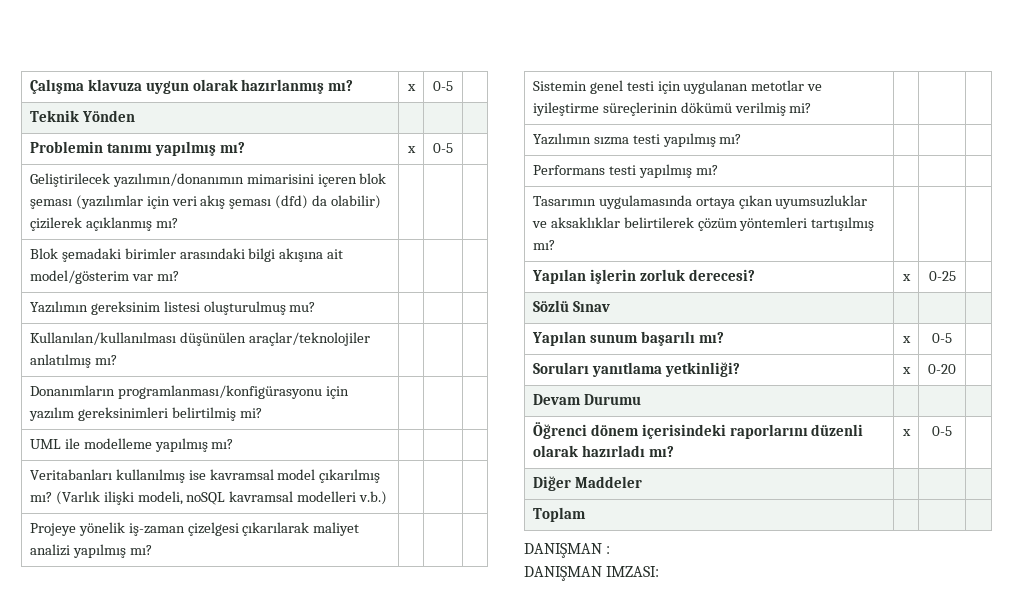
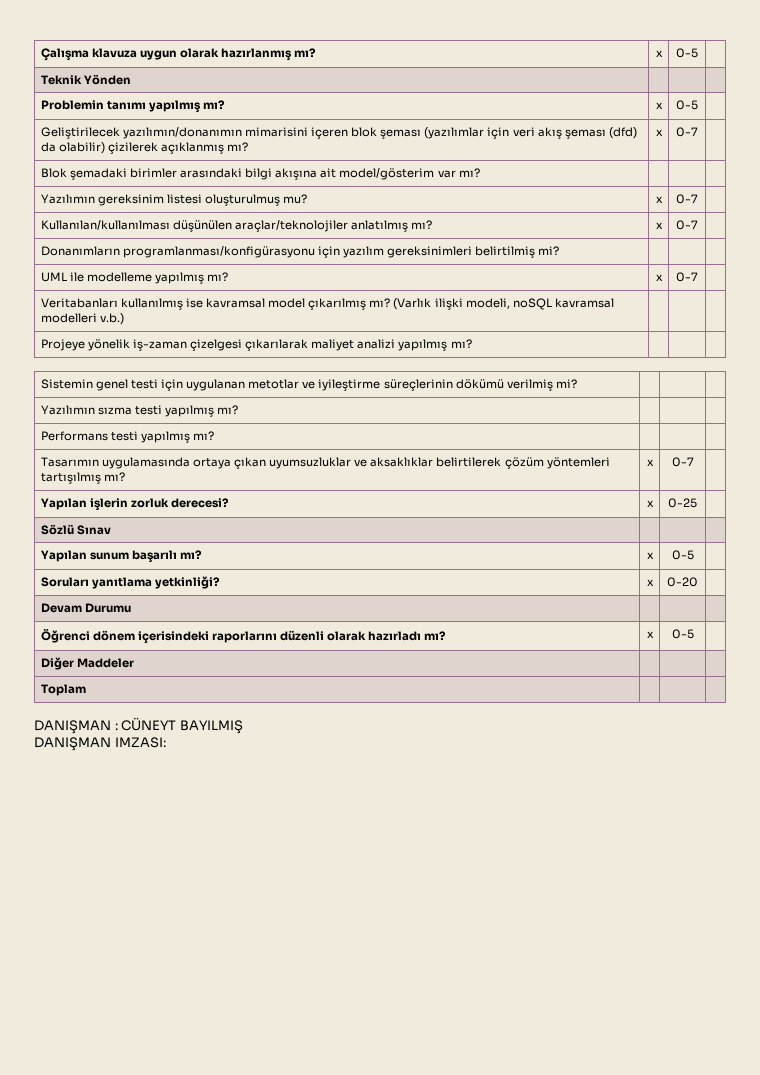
- Geliştirilecek yazılımın/donanımın mimarisini içeren blok şeması (yazılımlar için veri akış şeması (dfd) da olabilir) çizilerek açıklanmış mı? | | |
+ Geliştirilecek yazılımın/donanımın mimarisini içeren blok şeması (yazılımlar için veri akış şeması (dfd) da olabilir) çizilerek açıklanmış mı? | x | 0-7 |
- Yazılımın gereksinim listesi oluşturulmuş mu? | | |
+ Yazılımın gereksinim listesi oluşturulmuş mu? | x | 0-7 |
- Kullanılan/kullanılması düşünülen araçlar/teknolojiler anlatılmış mı? | | |
+ Kullanılan/kullanılması düşünülen araçlar/teknolojiler anlatılmış mı? | x | 0-7 |
- UML ile modelleme yapılmış mı? | | |
+ UML ile modelleme yapılmış mı? | x | 0-7 |
- Tasarımın uygulamasında ortaya çıkan uyumsuzluklar ve aksaklıklar belirtilerek çözüm yöntemleri tartışılmış mı? | | |
+ Tasarımın uygulamasında ortaya çıkan uyumsuzluklar ve aksaklıklar belirtilerek çözüm yöntemleri tartışılmış mı? | x | 0-7 |
- DANIŞMAN :
+ DANIŞMAN : CÜNEYT BAYILMIŞ

